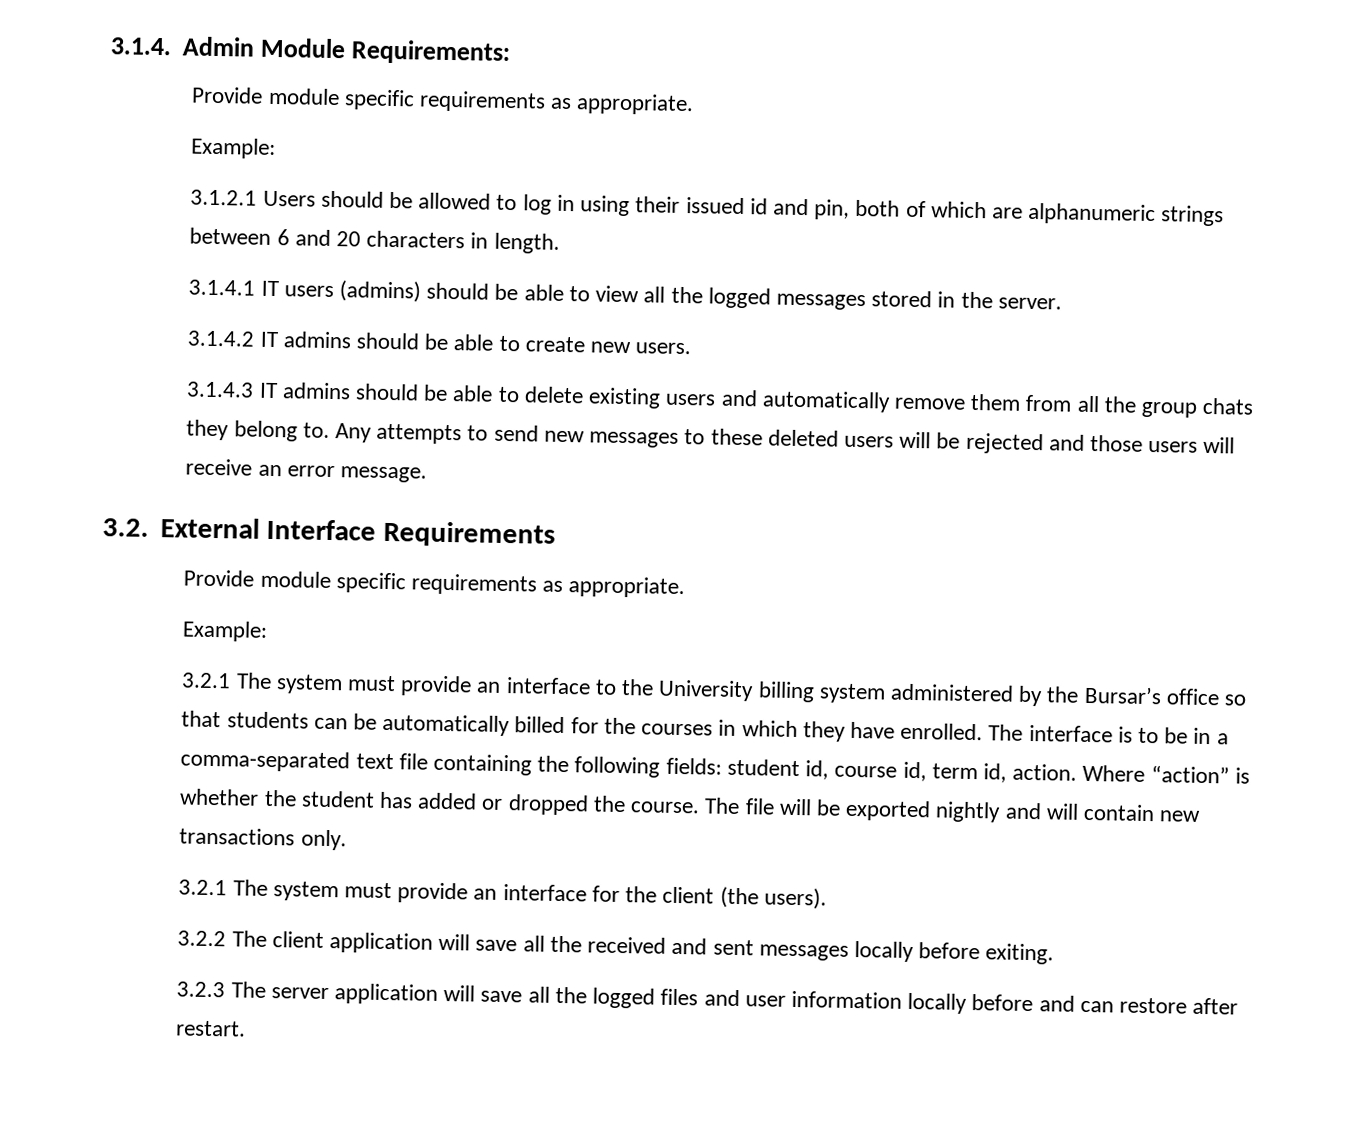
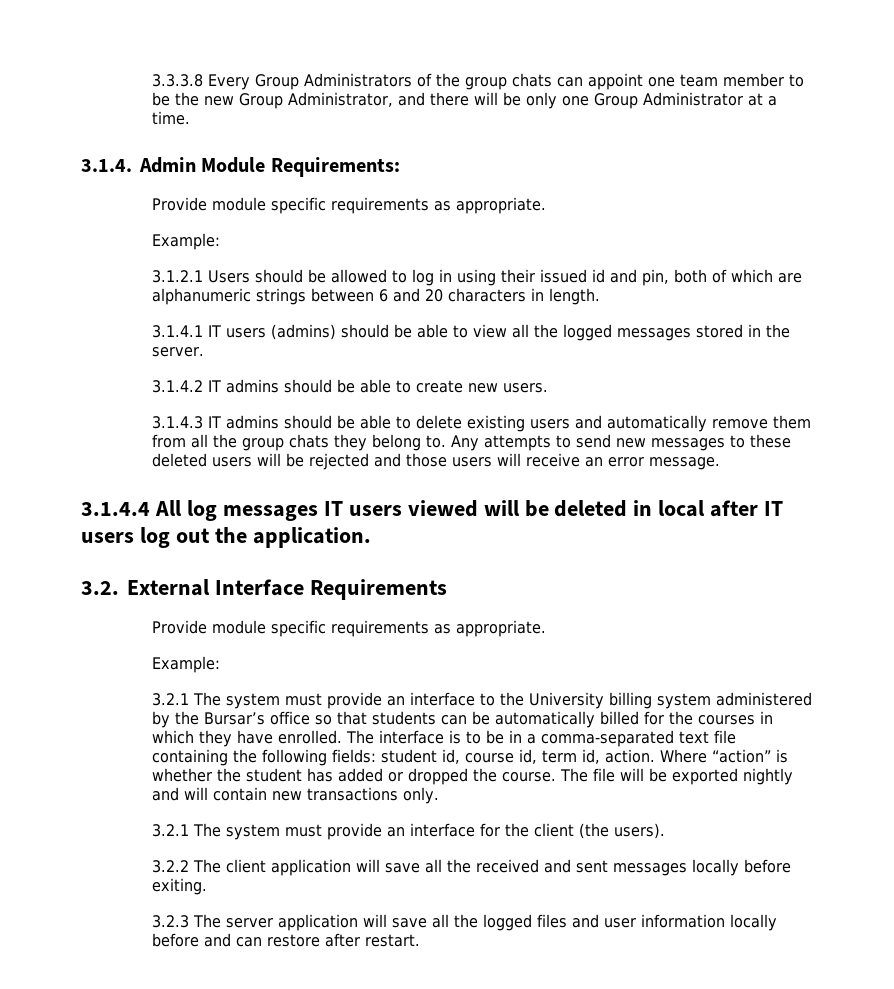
+ 3.3.3.8 Every Group Administrators of the group chats can appoint one team member to be the new Group Administrator, and there will be only one Group Administrator at a time.
+ 3.1.4.4 All log messages IT users viewed will be deleted in local after IT users log out the application.

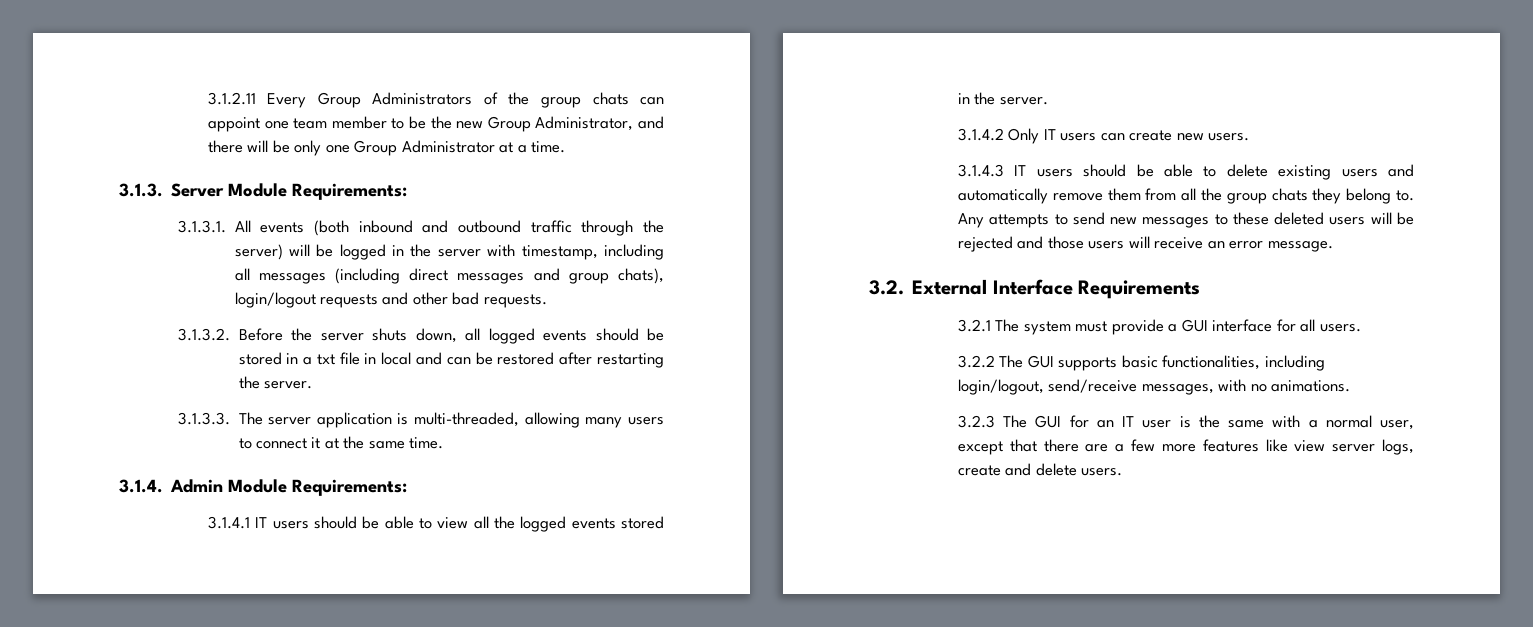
- 3.3.3.8 Every Group Administrators of the group chats can appoint one team member to be the new Group Administrator, and there will be only one Group Administrator at a time.
+ 3.1.2.11 Every Group Administrators of the group chats can appoint one team member to be the new Group Administrator, and there will be only one Group Administrator at a time.
+ 3.1.3. Server Module Requirements:
+ 3.1.3.1. All events (both inbound and outbound traffic through the server) will be logged in the server with timestamp, including all messages (including direct messages and group chats), login/logout requests and other bad requests.
+ 3.1.3.2. Before the server shuts down, all logged events should be stored in a txt file in local and can be restored after restarting the server.
+ 3.1.3.3. The server application is multi-threaded, allowing many users to connect it at the same time.
  3.1.4. Admin Module Requirements:
- Provide module specific requirements as appropriate.
- Example:
- 3.1.2.1 Users should be allowed to log in using their issued id and pin, both of which are alphanumeric strings between 6 and 20 characters in length.
- 3.1.4.1 IT users (admins) should be able to view all the logged messages stored in the server.
+ 3.1.4.1 IT users should be able to view all the logged events stored in the server.
- 3.1.4.2 IT admins should be able to create new users.
+ 3.1.4.2 Only IT users can create new users.
- 3.1.4.3 IT admins should be able to delete existing users and automatically remove them from all the group chats they belong to.
+ 3.1.4.3 IT users should be able to delete existing users and automatically remove them from all the group chats they belong to.
- 3.1.4.4 All log messages IT users viewed will be deleted in local after IT users log out the application.
  3.2. External Interface Requirements
- Provide module specific requirements as appropriate.
- Example:
- 3.2.1 The system must provide an interface to the University billing system administered by the Bursar’s office so that students can be automatically billed for the courses in which they have enrolled. The interface is to be in a comma-separated text file containing the following fields: student id, course id, term id, action. Where “action” is whether the student has added or dropped the course. The file will be exported nightly and will contain new transactions only.
- 3.2.1 The system must provide an interface for the client (the users).
- 3.2.2 The client application will save all the received and sent messages locally before exiting.
- 3.2.3 The server application will save all the logged files and user information locally before and can restore after restart.
+ 3.2.1 The system must provide a GUI interface for all users.
+ 3.2.2 The GUI supports basic functionalities, including login/logout, send/receive messages, with no animations.
+ 3.2.3 The GUI for an IT user is the same with a normal user, except that there are a few more features like view server logs, create and delete users.

